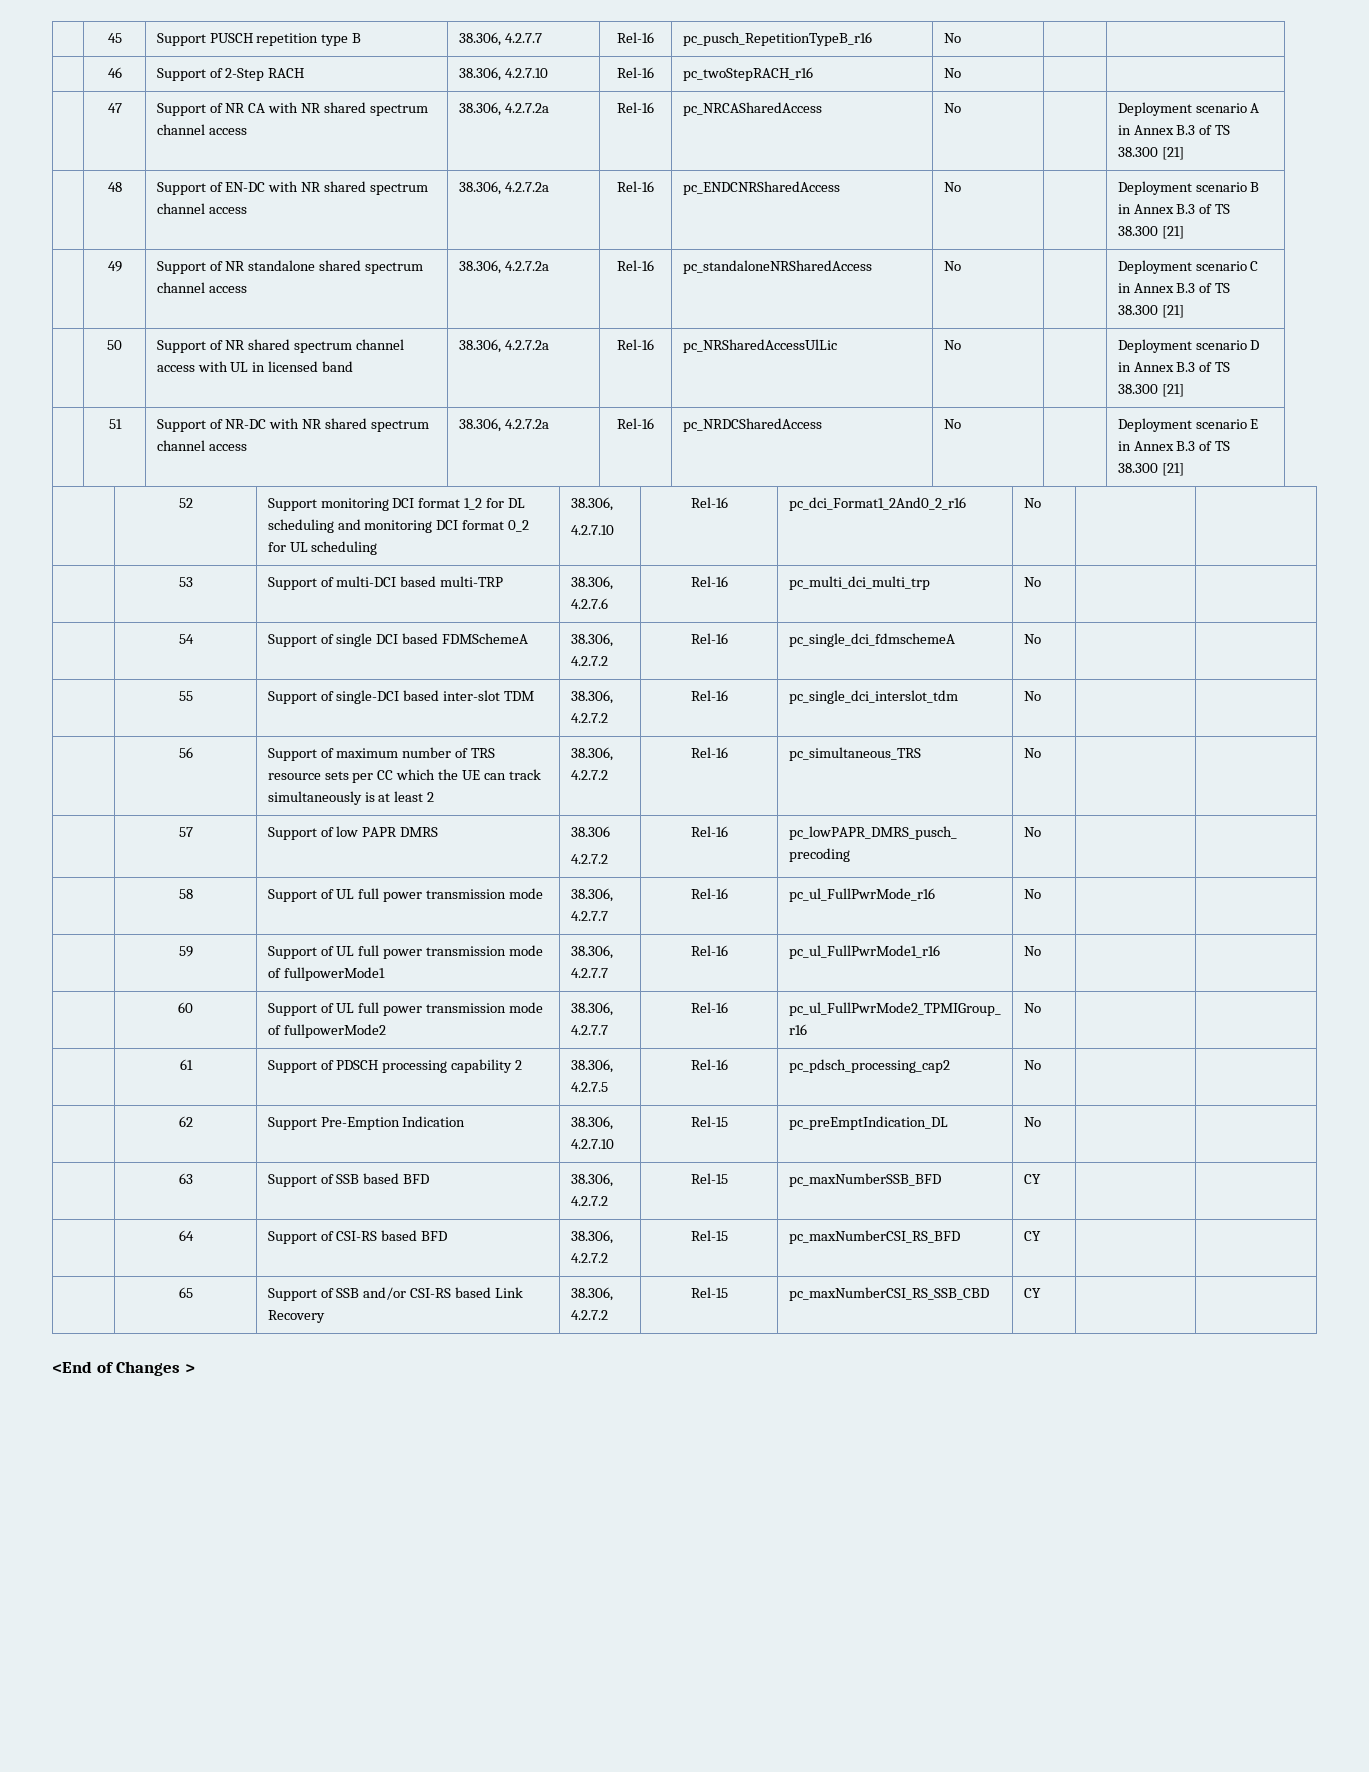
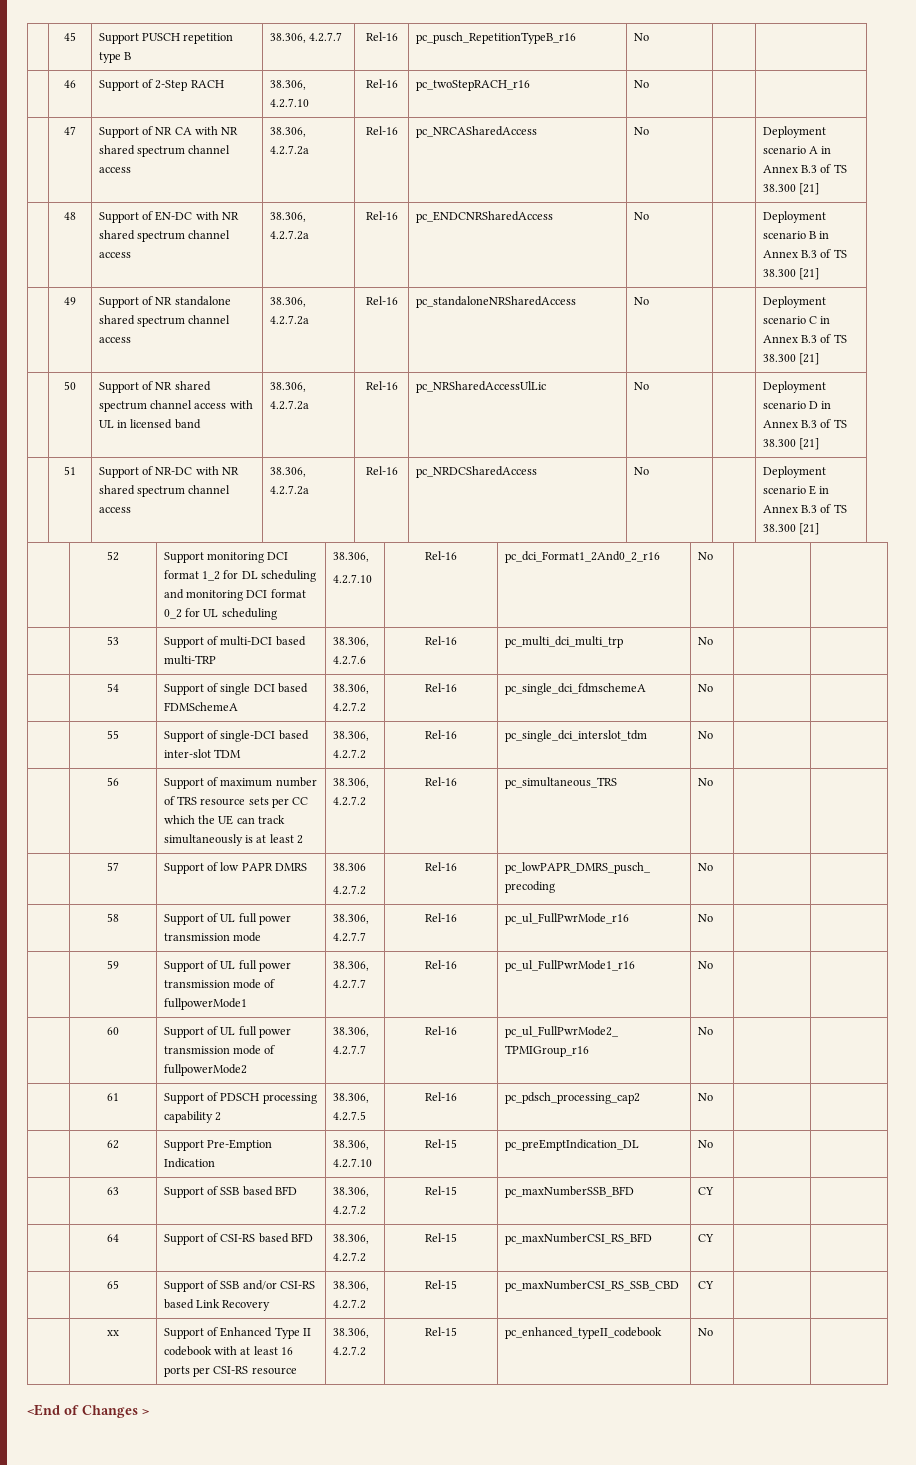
+ | xx | Support of Enhanced Type II codebook with at least 16 ports per CSI-RS resource | 38.306, 4.2.7.2 | Rel-15 | pc_enhanced_typeII_codebook | No | |

